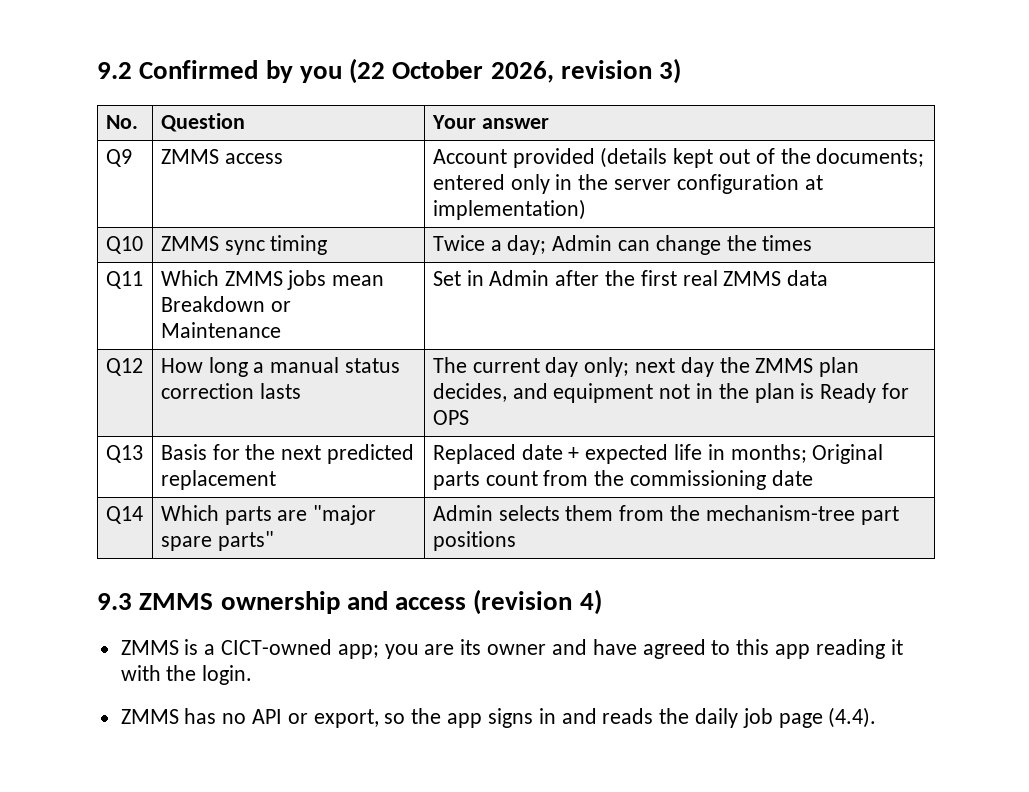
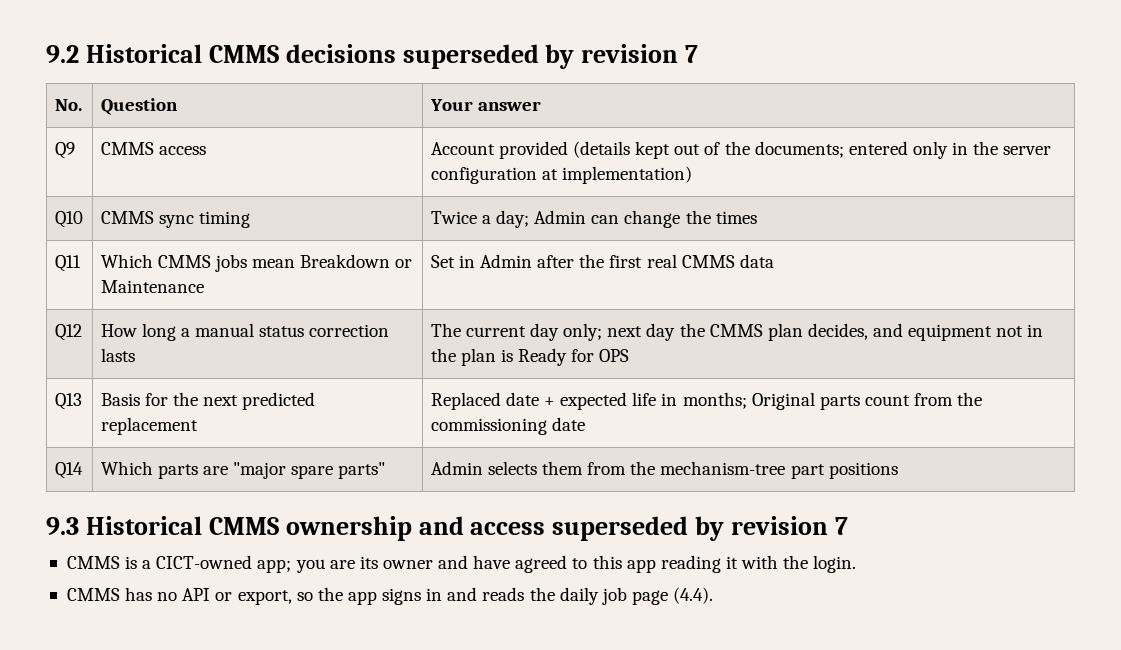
- 9.2 Confirmed by you (22 October 2026, revision 3)
+ 9.2 Historical CMMS decisions superseded by revision 7
- Q9 | ZMMS access | Account provided (details kept out of the documents; entered only in the server configuration at implementation)
+ Q9 | CMMS access | Account provided (details kept out of the documents; entered only in the server configuration at implementation)
- Q10 | ZMMS sync timing | Twice a day; Admin can change the times
+ Q10 | CMMS sync timing | Twice a day; Admin can change the times
- Q11 | Which ZMMS jobs mean Breakdown or Maintenance | Set in Admin after the first real ZMMS data
+ Q11 | Which CMMS jobs mean Breakdown or Maintenance | Set in Admin after the first real CMMS data
- Q12 | How long a manual status correction lasts | The current day only; next day the ZMMS plan decides, and equipment not in the plan is Ready for OPS
+ Q12 | How long a manual status correction lasts | The current day only; next day the CMMS plan decides, and equipment not in the plan is Ready for OPS
- 9.3 ZMMS ownership and access (revision 4)
- ZMMS is a CICT-owned app; you are its owner and have agreed to this app reading it with the login.
+ 9.3 Historical CMMS ownership and access superseded by revision 7
+ CMMS is a CICT-owned app; you are its owner and have agreed to this app reading it with the login.
- ZMMS has no API or export, so the app signs in and reads the daily job page (4.4).
+ CMMS has no API or export, so the app signs in and reads the daily job page (4.4).

